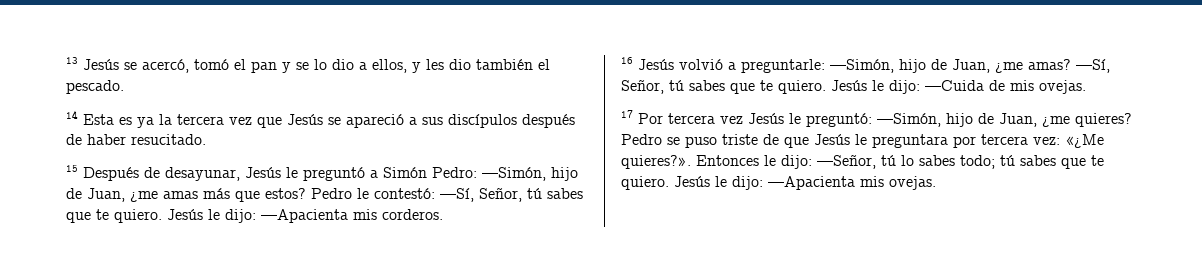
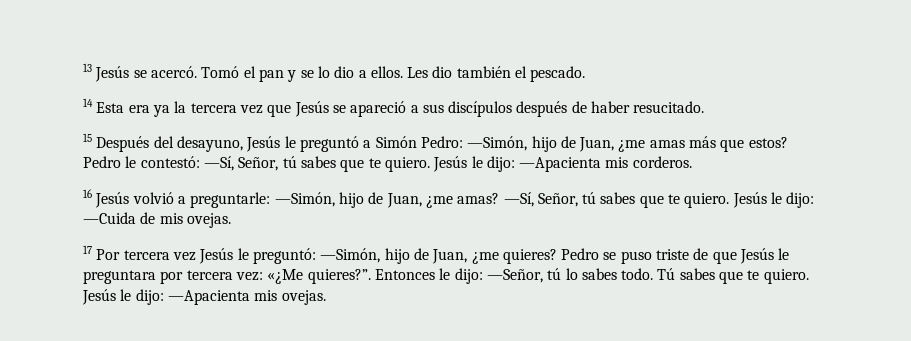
- 13 Jesús se acercó, tomó el pan y se lo dio a ellos, y les dio también el pescado.
+ 13 Jesús se acercó. Tomó el pan y se lo dio a ellos. Les dio también el pescado.
- 14 Esta es ya la tercera vez que Jesús se apareció a sus discípulos después de haber resucitado.
+ 14 Esta era ya la tercera vez que Jesús se apareció a sus discípulos después de haber resucitado.
- 15 Después de desayunar, Jesús le preguntó a Simón Pedro: —Simón, hijo de Juan, ¿me amas más que estos?
+ 15 Después del desayuno, Jesús le preguntó a Simón Pedro: —Simón, hijo de Juan, ¿me amas más que estos?
- Pedro se puso triste de que Jesús le preguntara por tercera vez: «¿Me quieres?».
+ Pedro se puso triste de que Jesús le preguntara por tercera vez: «¿Me quieres?”.
- Entonces le dijo: —Señor, tú lo sabes todo; tú sabes que te quiero.
+ Entonces le dijo: —Señor, tú lo sabes todo. Tú sabes que te quiero.

